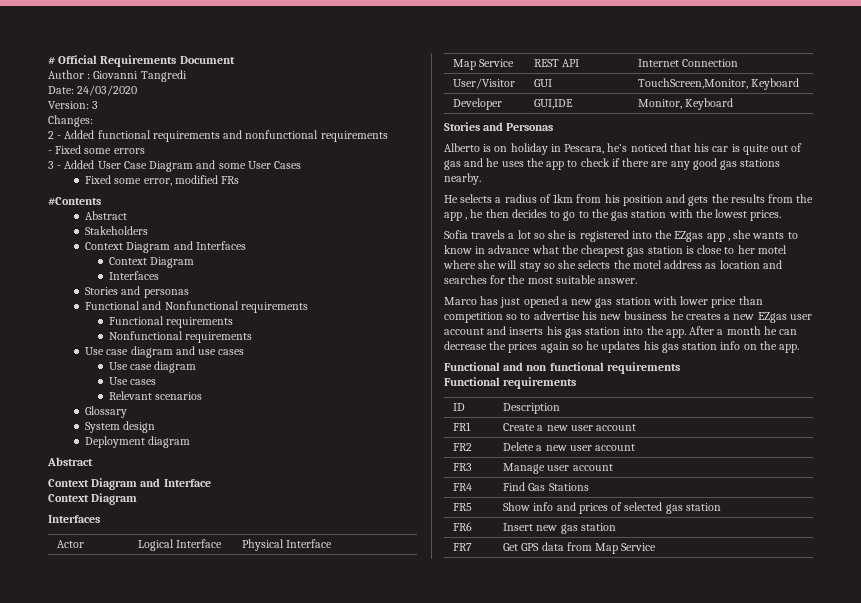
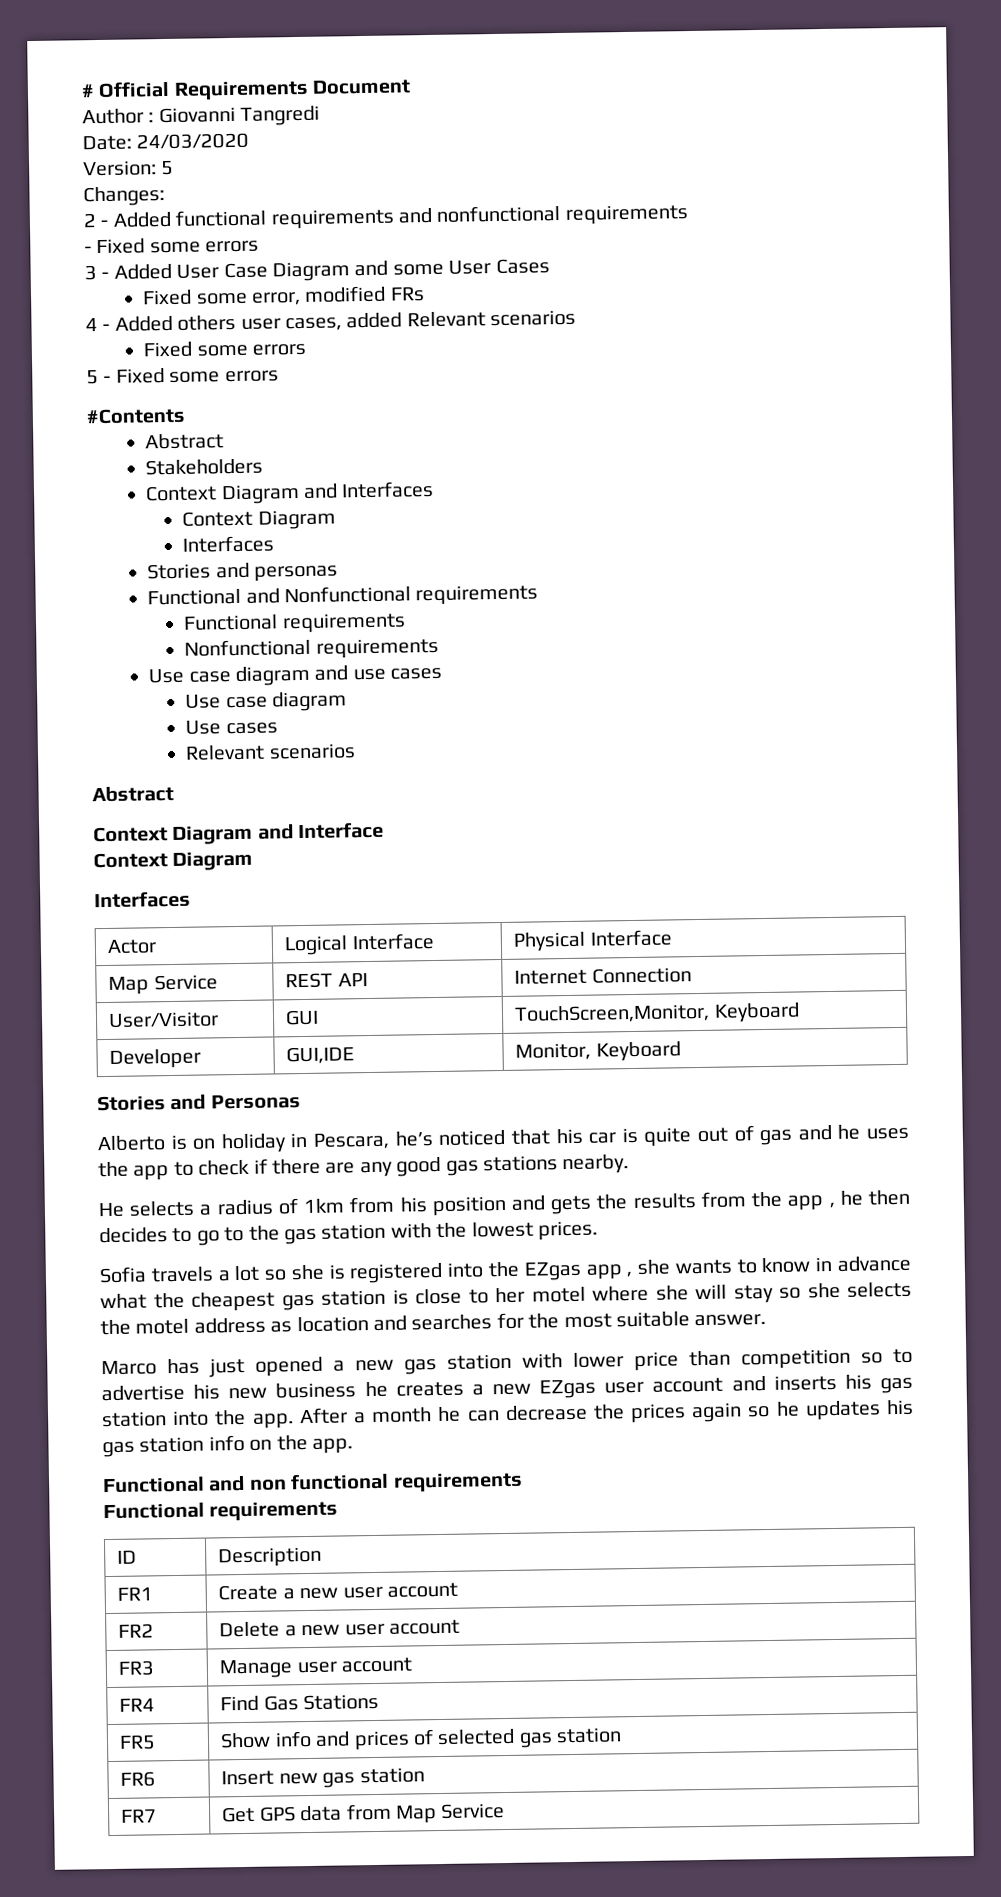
- Version: 3
+ Version: 5
+ 4 - Added others user cases, added Relevant scenarios
+ Fixed some errors
+ 5 - Fixed some errors
- Glossary
- System design
- Deployment diagram

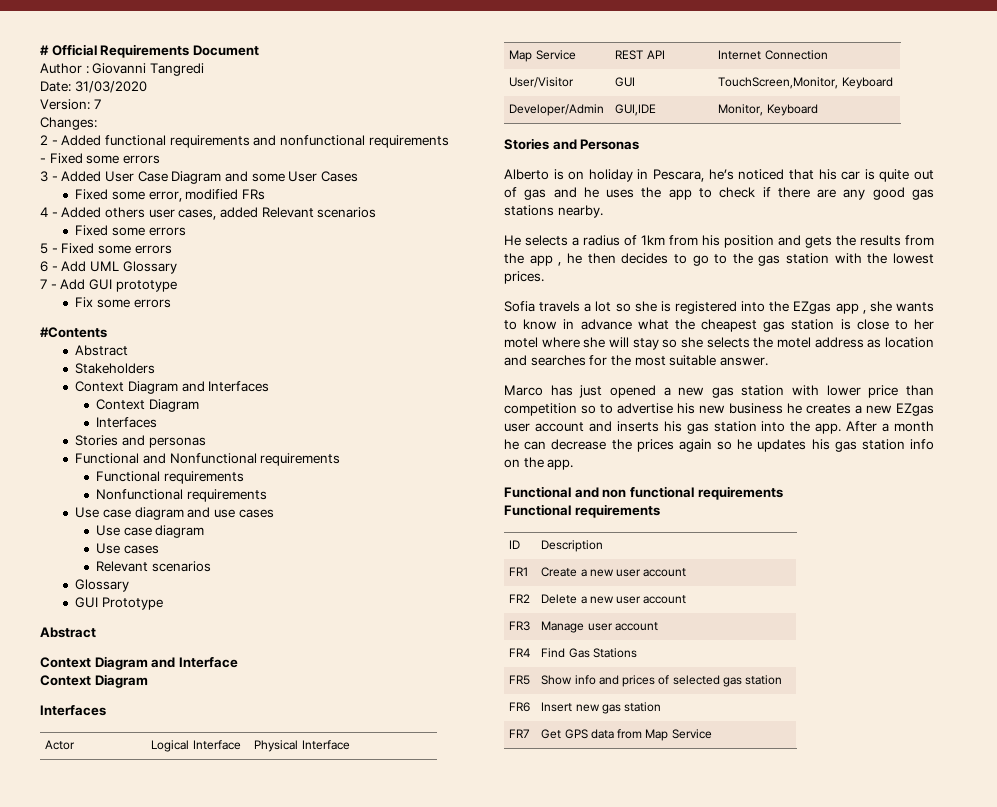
- Date: 24/03/2020
+ Date: 31/03/2020
- Version: 5
+ Version: 7
+ 6 - Add UML Glossary
+ 7 - Add GUI prototype
+ Fix some errors
  Use cases
  Relevant scenarios
+ Glossary
+ GUI Prototype
- Developer | GUI,IDE | Monitor, Keyboard
+ Developer/Admin | GUI,IDE | Monitor, Keyboard

